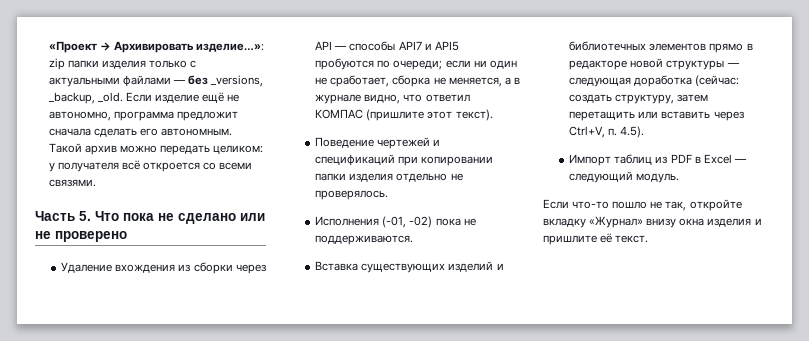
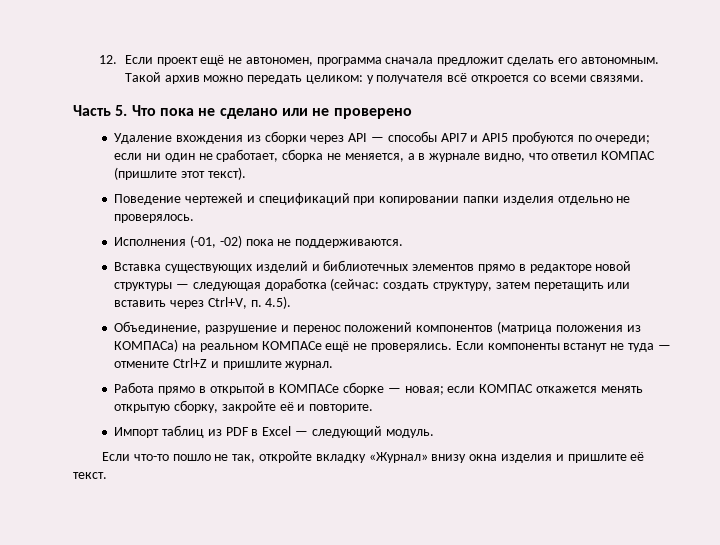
- «Проект → Архивировать изделие…»: zip папки изделия только с актуальными файлами — без _versions, _backup, _old. Если изделие ещё не автономно, программа предложит сначала сделать его автономным.
+ 12. Если проект ещё не автономен, программа сначала предложит сделать его автономным.
+ Объединение, разрушение и перенос положений компонентов (матрица положения из КОМПАСа) на реальном КОМПАСе ещё не проверялись. Если компоненты встанут не туда — отмените Ctrl+Z и пришлите журнал.
+ Работа прямо в открытой в КОМПАСе сборке — новая; если КОМПАС откажется менять открытую сборку, закройте её и повторите.

